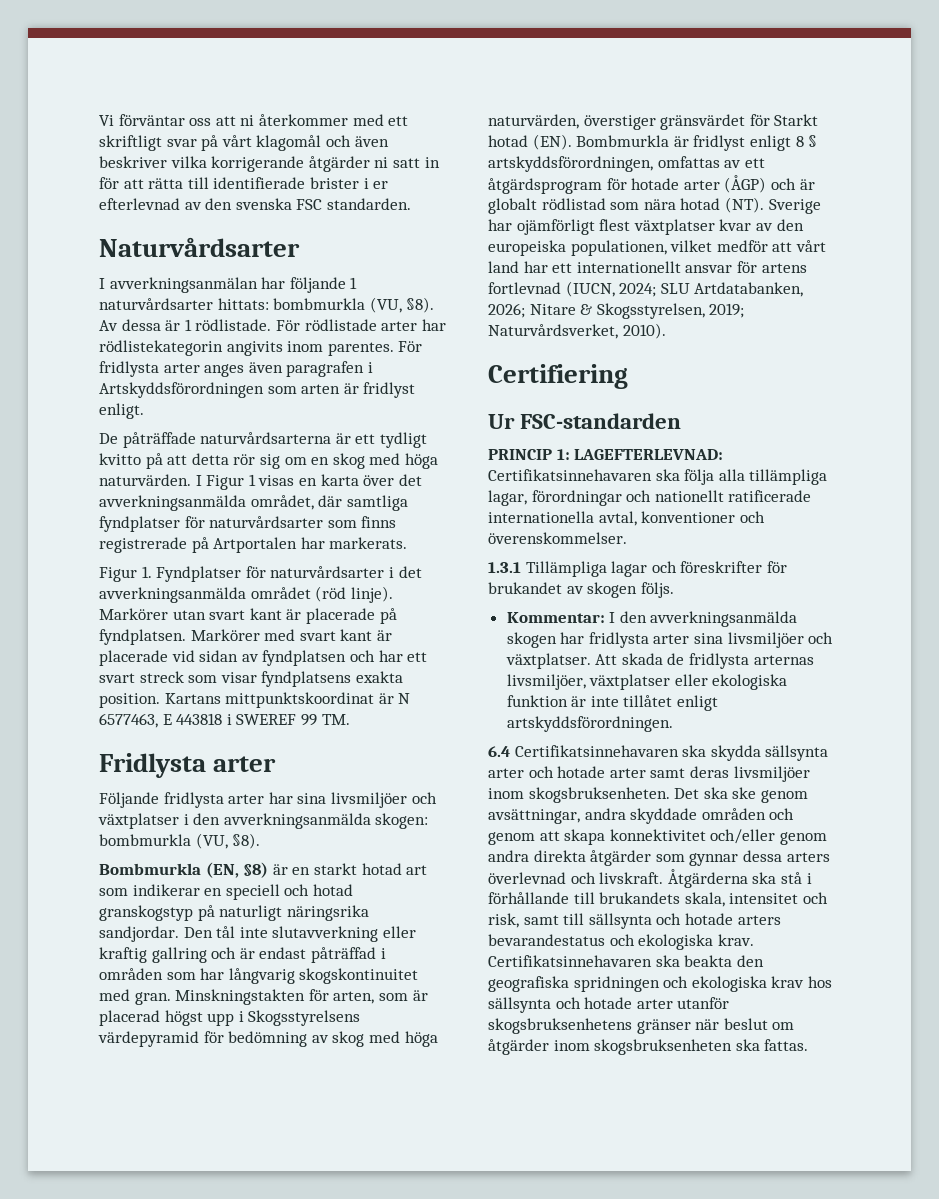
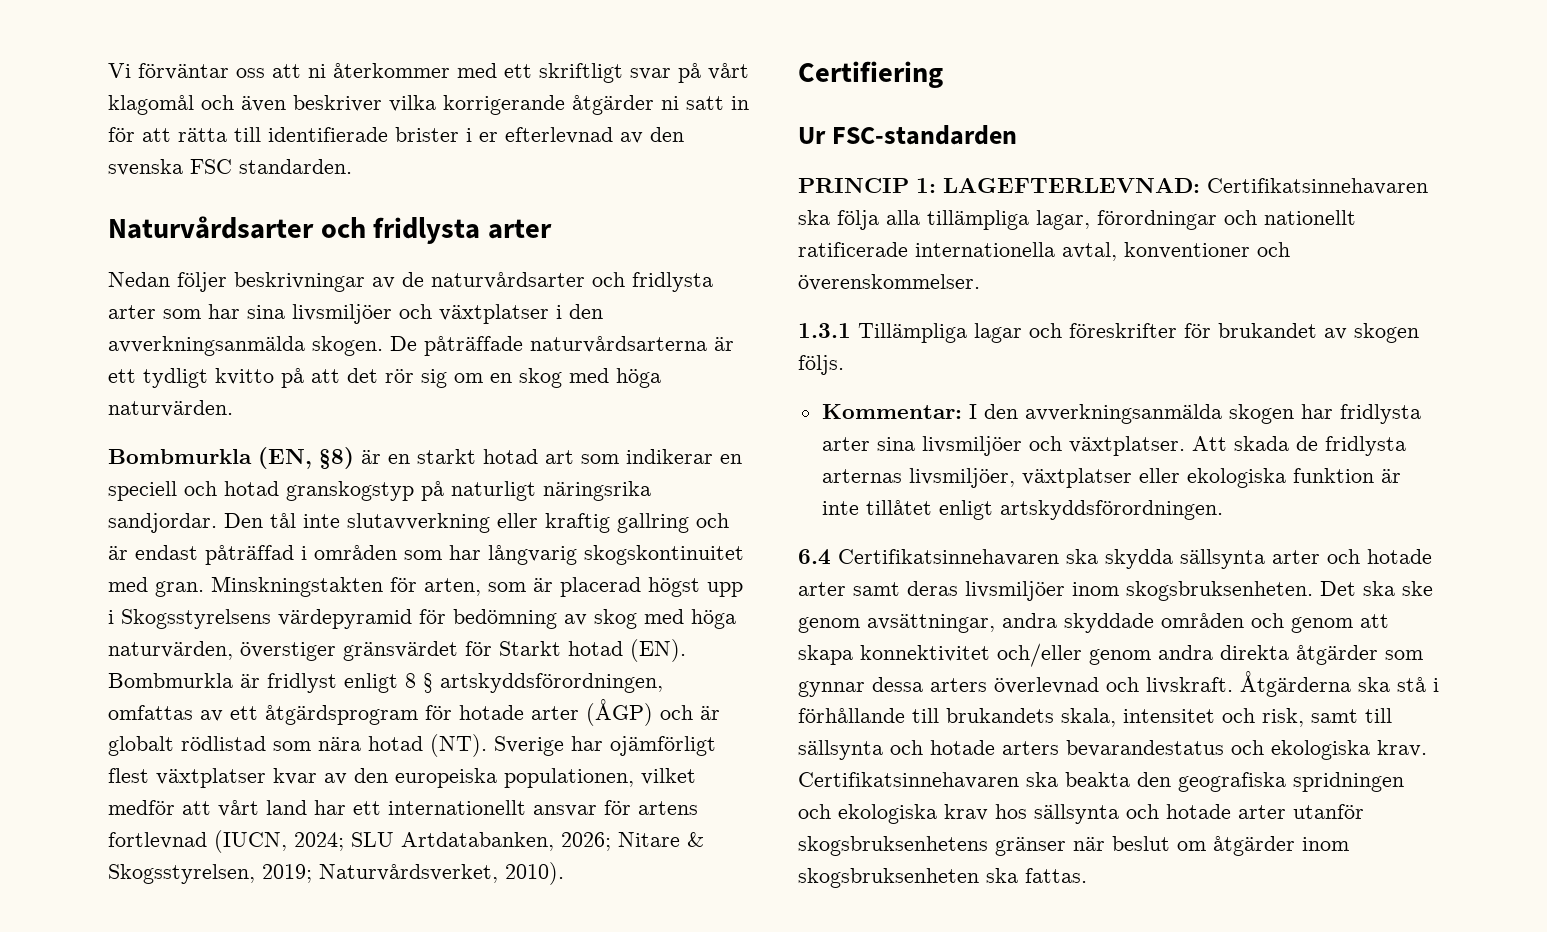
- Naturvårdsarter
- I avverkningsanmälan har följande 1 naturvårdsarter hittats: bombmurkla (VU, §8). Av dessa är 1 rödlistade. För rödlistade arter har rödlistekategorin angivits inom parentes. För fridlysta arter anges även paragrafen i Artskyddsförordningen som arten är fridlyst enligt.
- De påträffade naturvårdsarterna är ett tydligt kvitto på att detta rör sig om en skog med höga naturvärden. I Figur 1 visas en karta över det avverkningsanmälda området, där samtliga fyndplatser för naturvårdsarter som finns registrerade på Artportalen har markerats.
- Figur 1. Fyndplatser för naturvårdsarter i det avverkningsanmälda området (röd linje). Markörer utan svart kant är placerade på fyndplatsen. Markörer med svart kant är placerade vid sidan av fyndplatsen och har ett svart streck som visar fyndplatsens exakta position. Kartans mittpunktskoordinat är N 6577463, E 443818 i SWEREF 99 TM.
- Fridlysta arter
- Följande fridlysta arter har sina livsmiljöer och växtplatser i den avverkningsanmälda skogen: bombmurkla (VU, §8).
+ Naturvårdsarter och fridlysta arter
+ Nedan följer beskrivningar av de naturvårdsarter och fridlysta arter som har sina livsmiljöer och växtplatser i den avverkningsanmälda skogen. De påträffade naturvårdsarterna är ett tydligt kvitto på att det rör sig om en skog med höga naturvärden.

